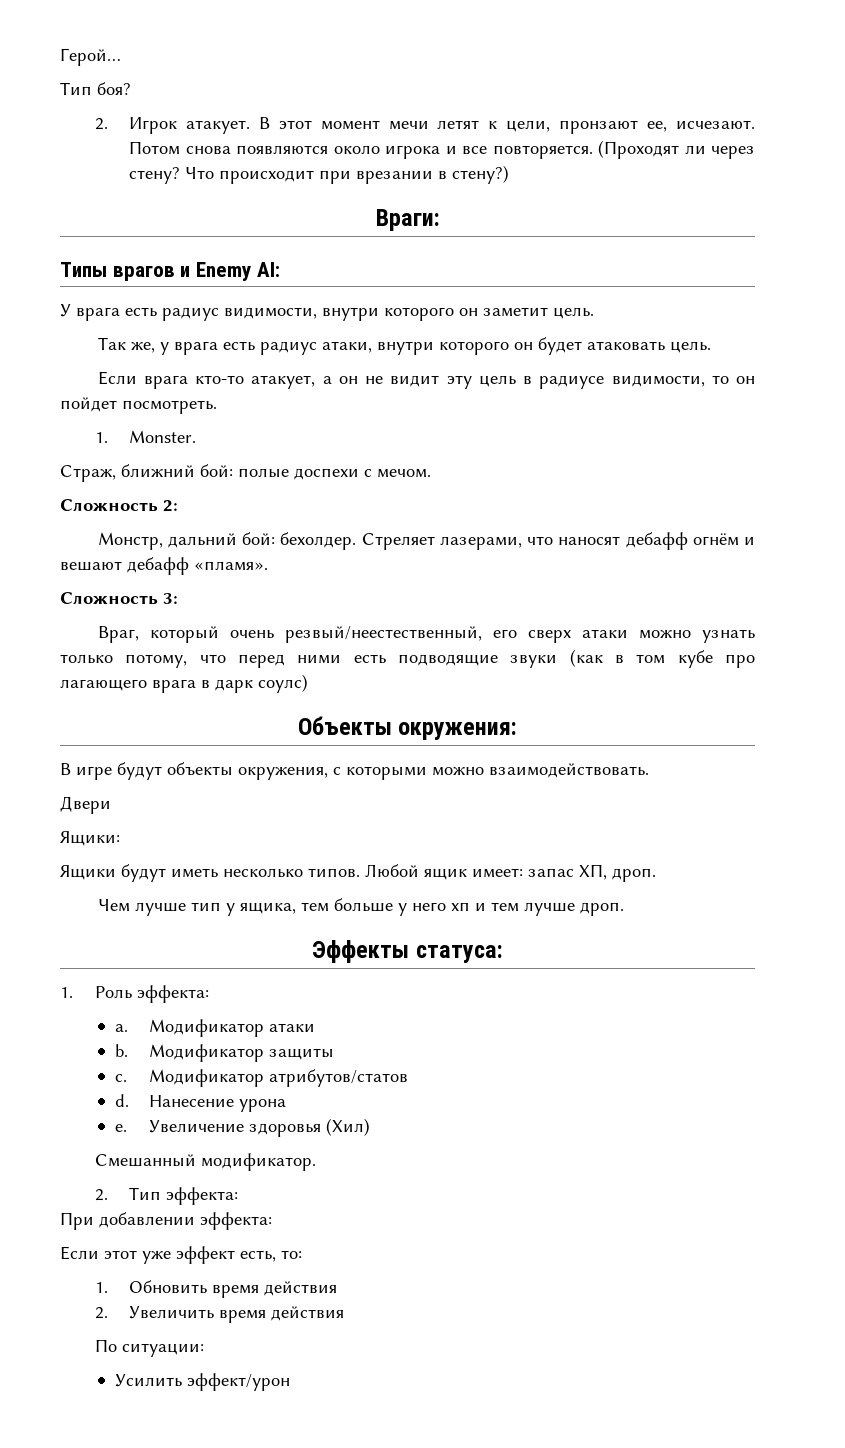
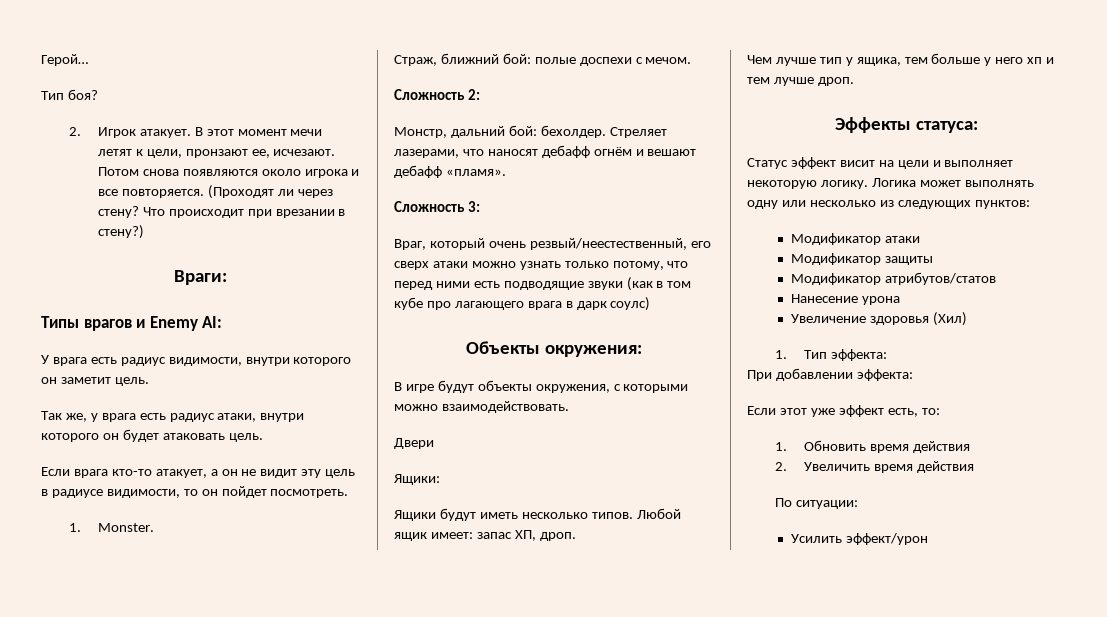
- 1. Роль эффекта:
- a. Модификатор атаки
+ Статус эффект висит на цели и выполняет некоторую логику. Логика может выполнять одну или несколько из следующих пунктов:
+ Модификатор атаки
- b.
- c.
- d.
- e.
- Смешанный модификатор.
- 2. Тип эффекта:
+ 1. Тип эффекта:

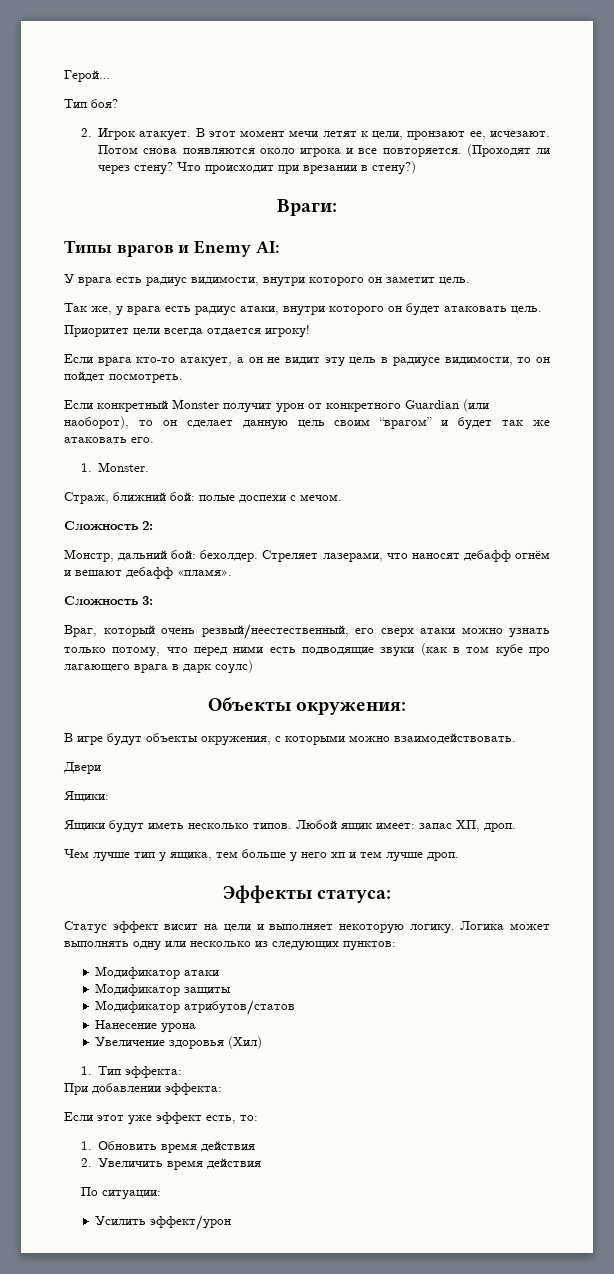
+ Приоритет цели всегда отдается игроку!
+ Если конкретный Monster получит урон от конкретного Guardian (или наоборот), то он сделает данную цель своим “врагом” и будет так же атаковать его.

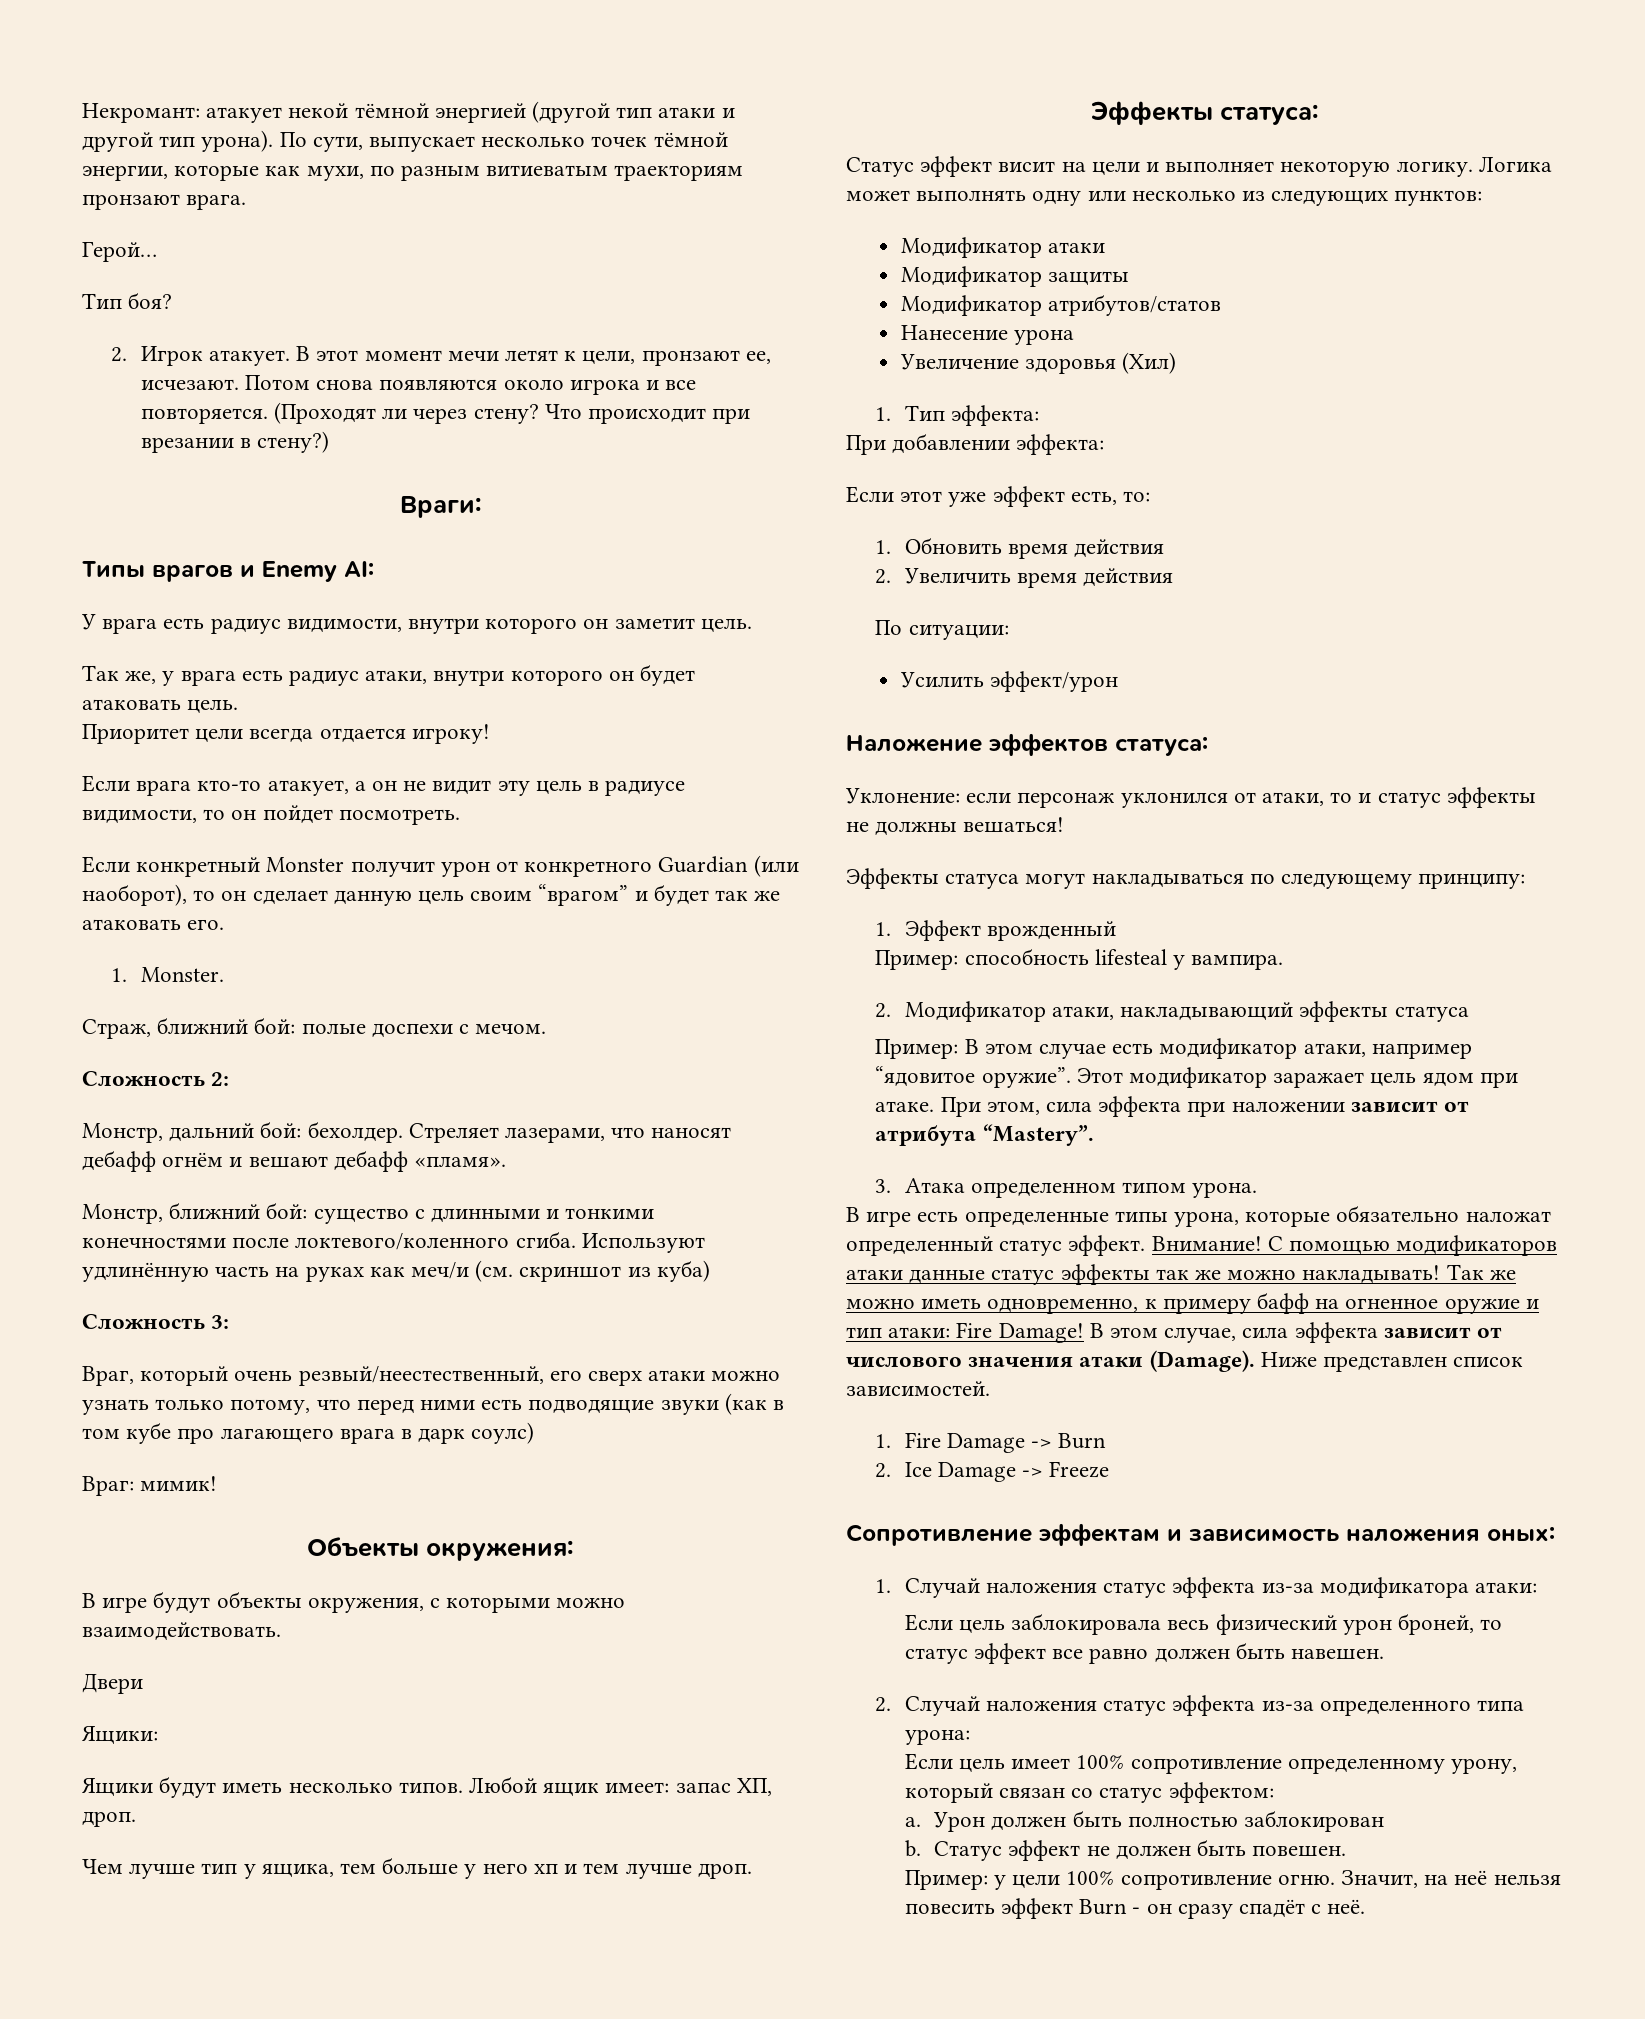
+ Некромант: атакует некой тёмной энергией (другой тип атаки и другой тип урона). По сути, выпускает несколько точек тёмной энергии, которые как мухи, по разным витиеватым траекториям пронзают врага.
+ Монстр, ближний бой: существо с длинными и тонкими конечностями после локтевого/коленного сгиба. Используют удлинённую часть на руках как меч/и (см. скриншот из куба)
+ Враг: мимик!
+ Наложение эффектов статуса:
+ Уклонение: если персонаж уклонился от атаки, то и статус эффекты не должны вешаться!
+ Эффекты статуса могут накладываться по следующему принципу:
+ 1. Эффект врожденный
+ Пример: способность lifesteal у вампира.
+ 2. Модификатор атаки, накладывающий эффекты статуса
+ Пример: В этом случае есть модификатор атаки, например “ядовитое оружие”. Этот модификатор заражает цель ядом при атаке. При этом, сила эффекта при наложении зависит от атрибута “Mastery”.
+ 3. Атака определенном типом урона.
+ В игре есть определенные типы урона, которые обязательно наложат определенный статус эффект. Внимание! С помощью модификаторов атаки данные статус эффекты так же можно накладывать! Так же можно иметь одновременно, к примеру бафф на огненное оружие и тип атаки: Fire Damage! В этом случае, сила эффекта зависит от числового значения атаки (Damage). Ниже представлен список зависимостей.
+ 1. Fire Damage -> Burn
+ 2. Ice Damage -> Freeze
+ Сопротивление эффектам и зависимость наложения оных:
+ 1. Случай наложения статус эффекта из-за модификатора атаки:
+ Если цель заблокировала весь физический урон броней, то статус эффект все равно должен быть навешен.
+ 2. Случай наложения статус эффекта из-за определенного типа урона:
+ Если цель имеет 100% сопротивление определенному урону, который связан со статус эффектом:
+ a. Урон должен быть полностью заблокирован
+ b. Статус эффект не должен быть повешен.
+ Пример: у цели 100% сопротивление огню. Значит, на неё нельзя повесить эффект Burn - он сразу спадёт с неё.

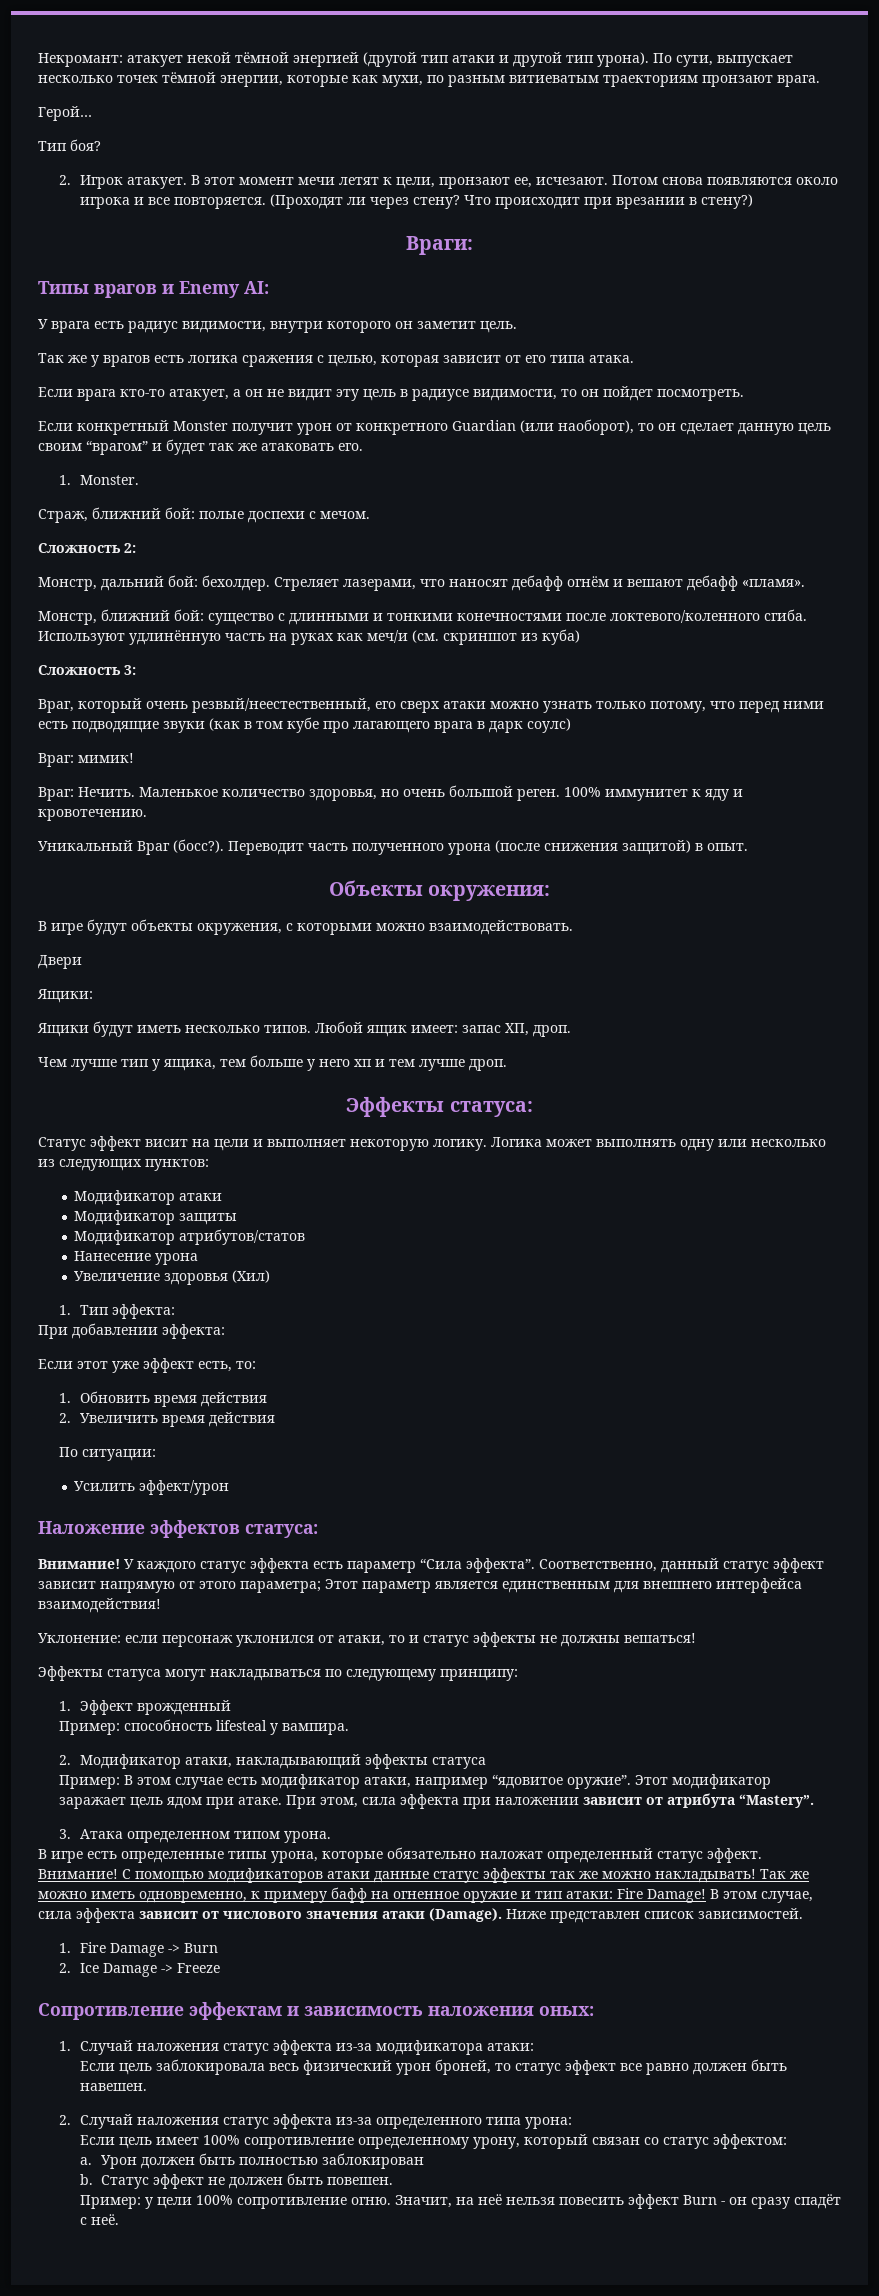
- Так же, у врага есть радиус атаки, внутри которого он будет атаковать цель.
- Приоритет цели всегда отдается игроку!
+ Так же у врагов есть логика сражения с целью, которая зависит от его типа атака.
+ Враг: Нечить. Маленькое количество здоровья, но очень большой реген. 100% иммунитет к яду и кровотечению.
+ Уникальный Враг (босс?). Переводит часть полученного урона (после снижения защитой) в опыт.
+ Внимание! У каждого статус эффекта есть параметр “Сила эффекта”. Соответственно, данный статус эффект зависит напрямую от этого параметра; Этот параметр является единственным для внешнего интерфейса взаимодействия!

